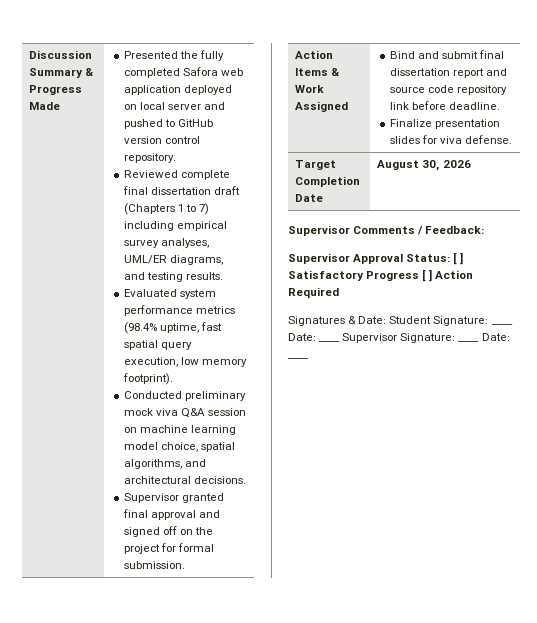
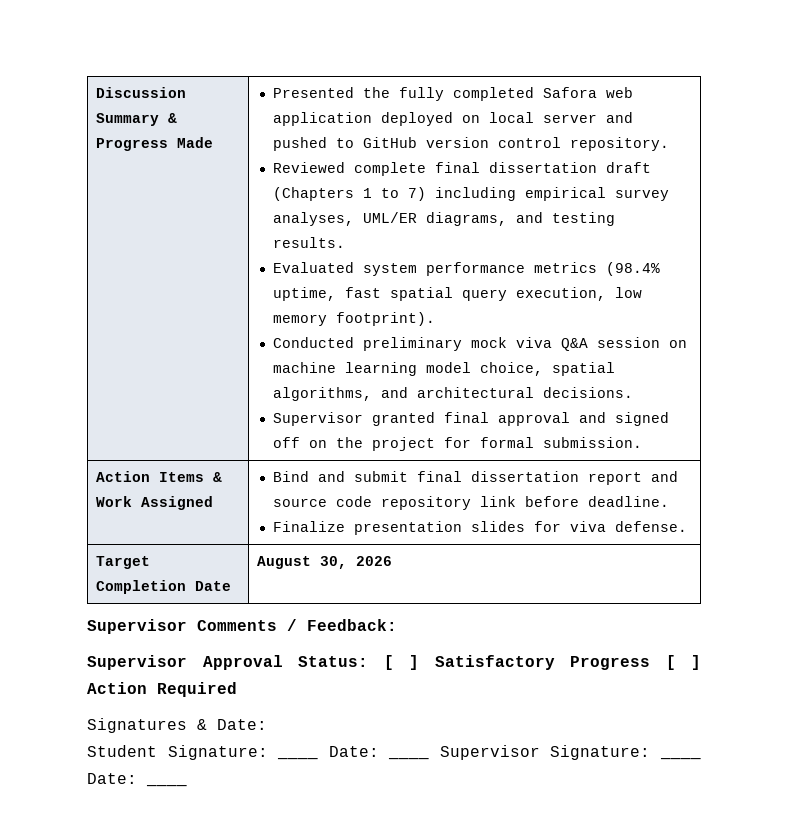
- Signatures & Date: Student Signature: ____ Date: ____ Supervisor Signature: ____ Date: ____
+ Signatures & Date:
+ Student Signature: ____ Date: ____ Supervisor Signature: ____ Date: ____

